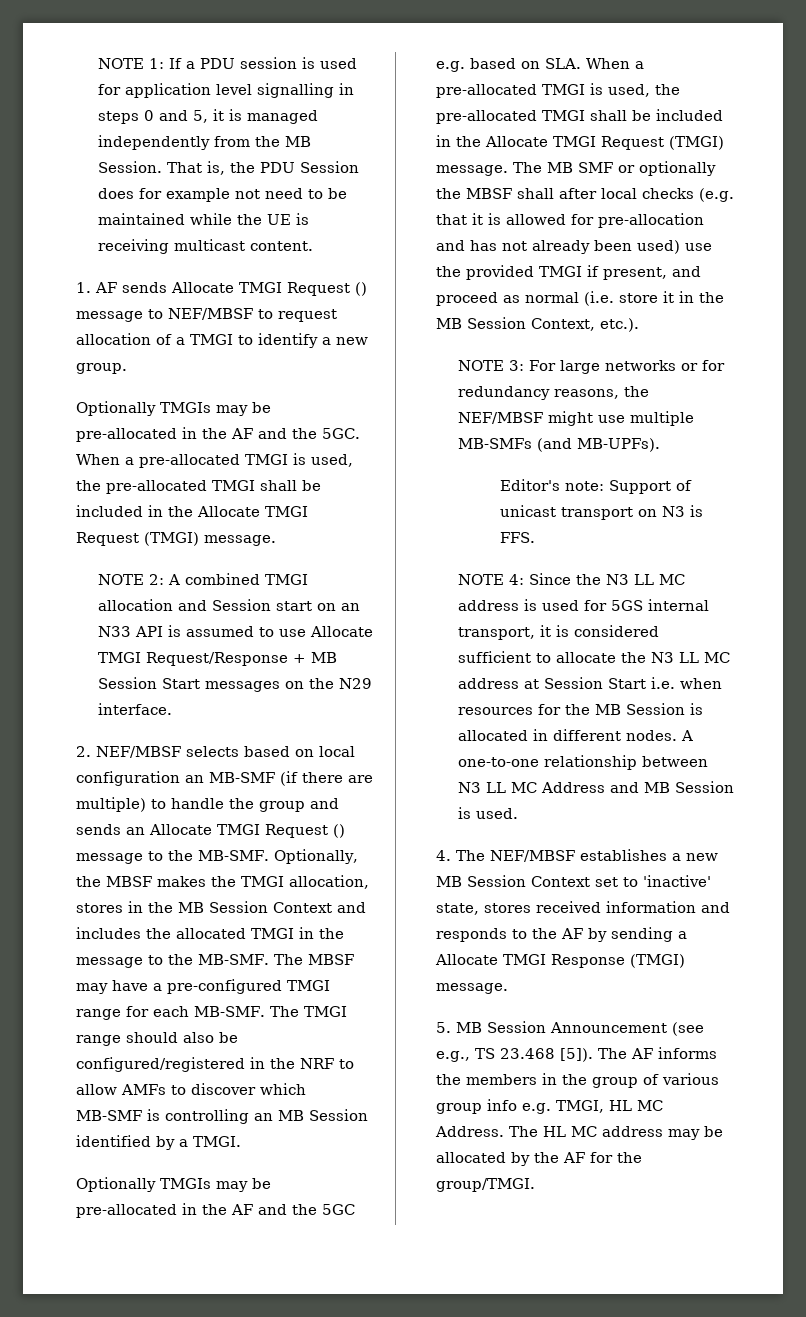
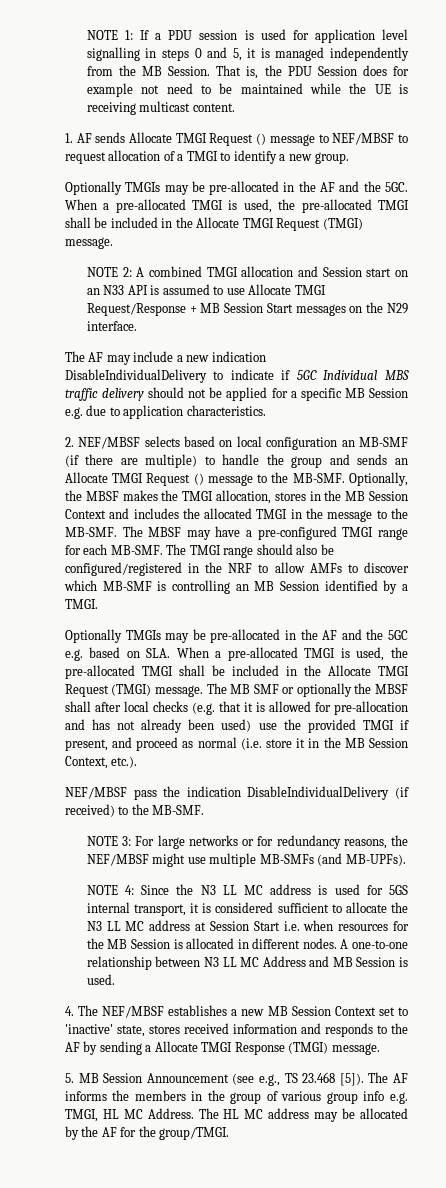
+ The AF may include a new indication DisableIndividualDelivery to indicate if 5GC Individual MBS traffic delivery should not be applied for a specific MB Session e.g. due to application characteristics.
+ NEF/MBSF pass the indication DisableIndividualDelivery (if received) to the MB-SMF.
- Editor's note: Support of unicast transport on N3 is FFS.

